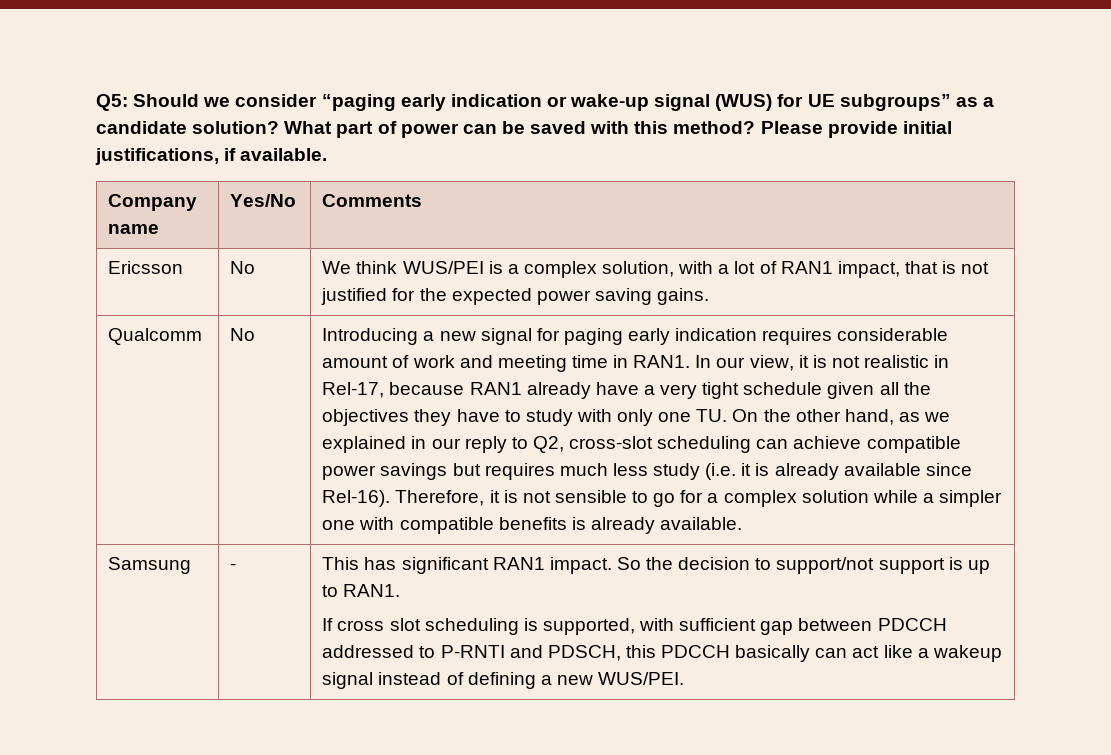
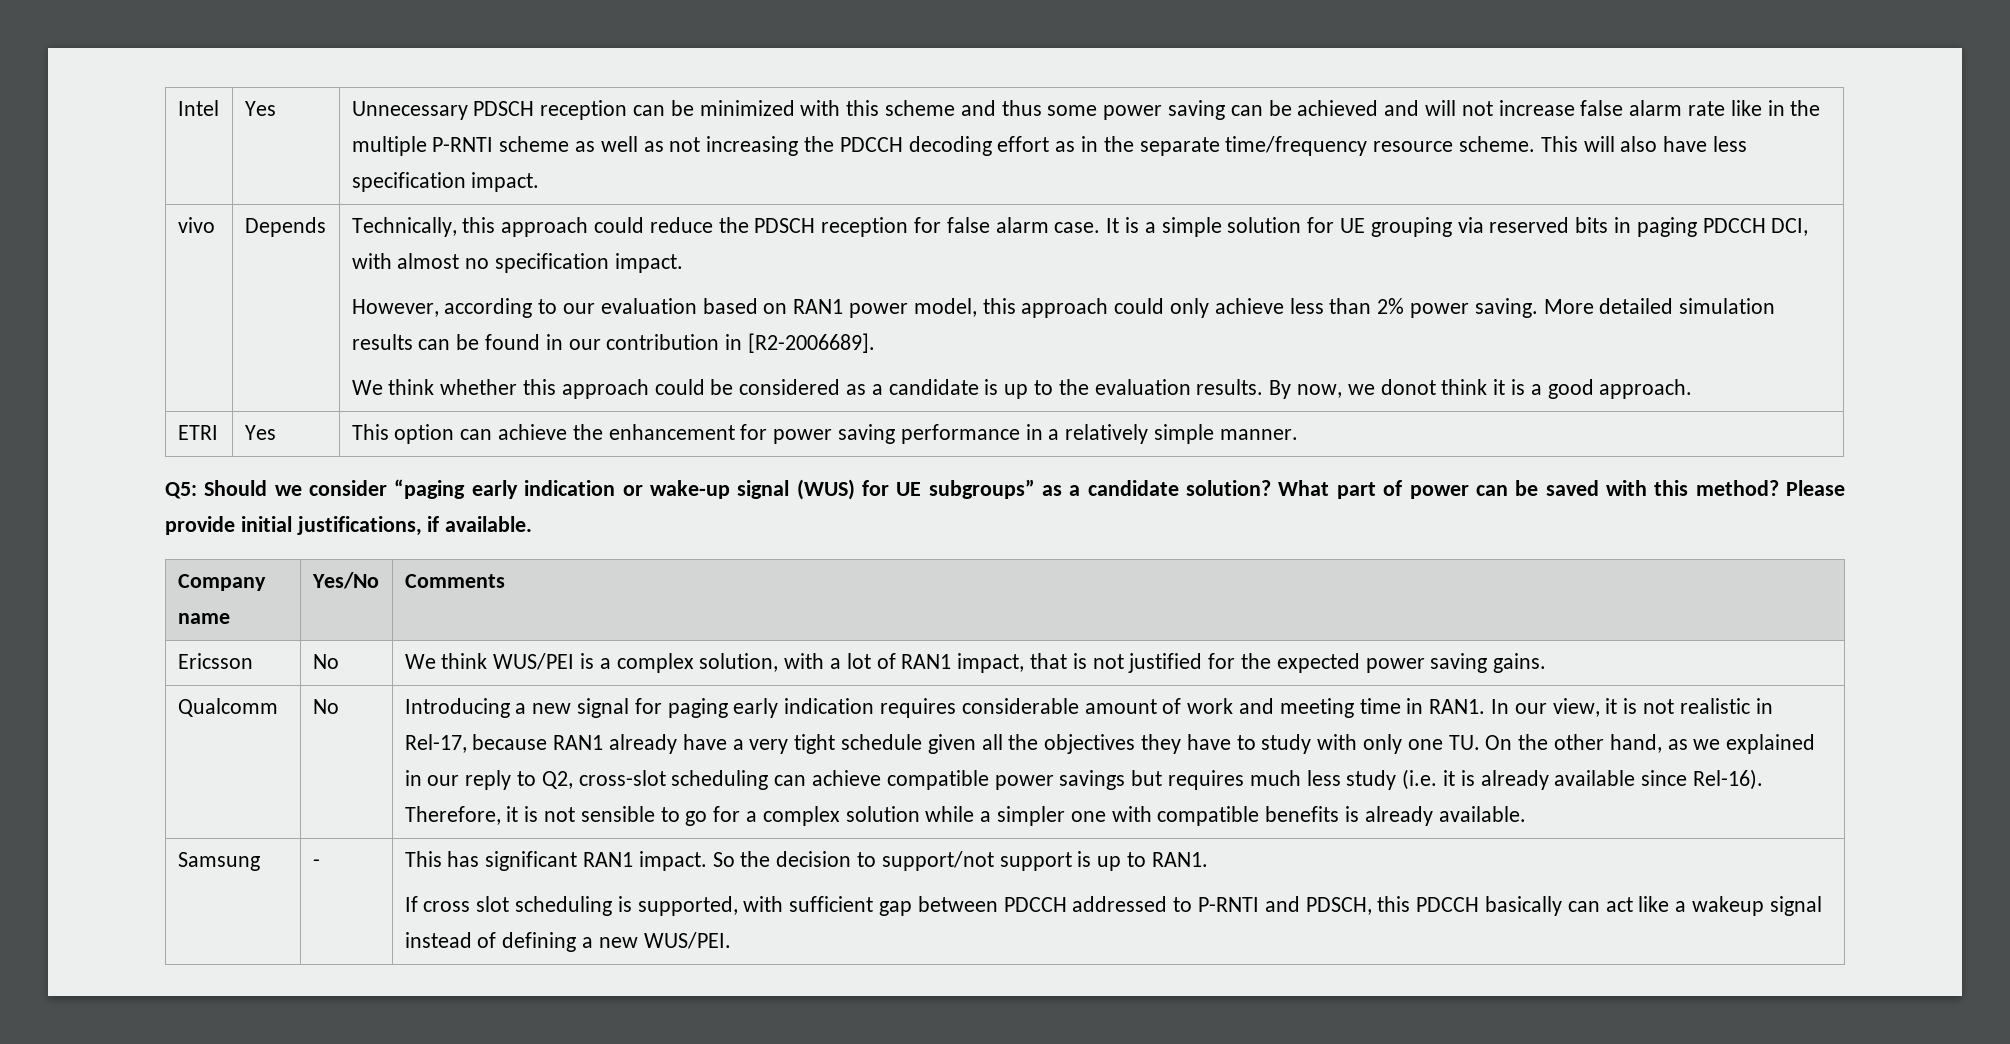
+ Intel | Yes | Unnecessary PDSCH reception can be minimized with this scheme and thus some power saving can be achieved and will not increase false alarm rate like in the multiple P-RNTI scheme as well as not increasing the PDCCH decoding effort as in the separate time/frequency resource scheme. This will also have less specification impact.
+ vivo | Depends | Technically, this approach could reduce the PDSCH reception for false alarm case. It is a simple solution for UE grouping via reserved bits in paging PDCCH DCI, with almost no specification impact.
+ However, according to our evaluation based on RAN1 power model, this approach could only achieve less than 2% power saving. More detailed simulation results can be found in our contribution in [R2-2006689].
+ We think whether this approach could be considered as a candidate is up to the evaluation results. By now, we donot think it is a good approach.
+ ETRI | Yes | This option can achieve the enhancement for power saving performance in a relatively simple manner.

